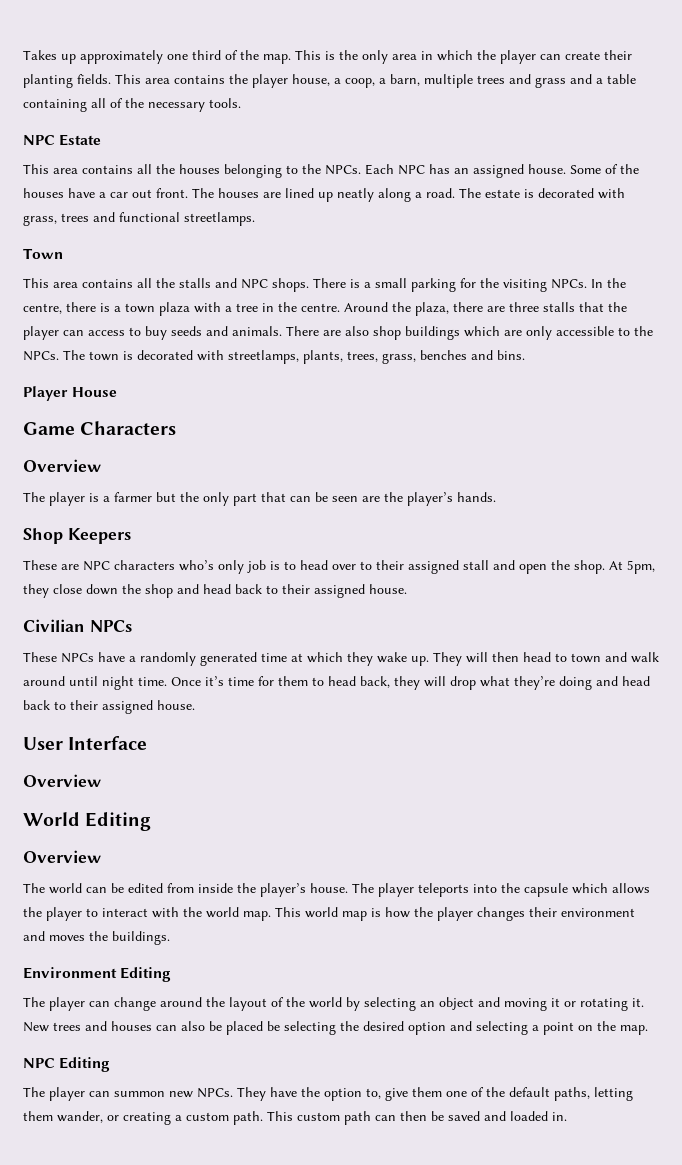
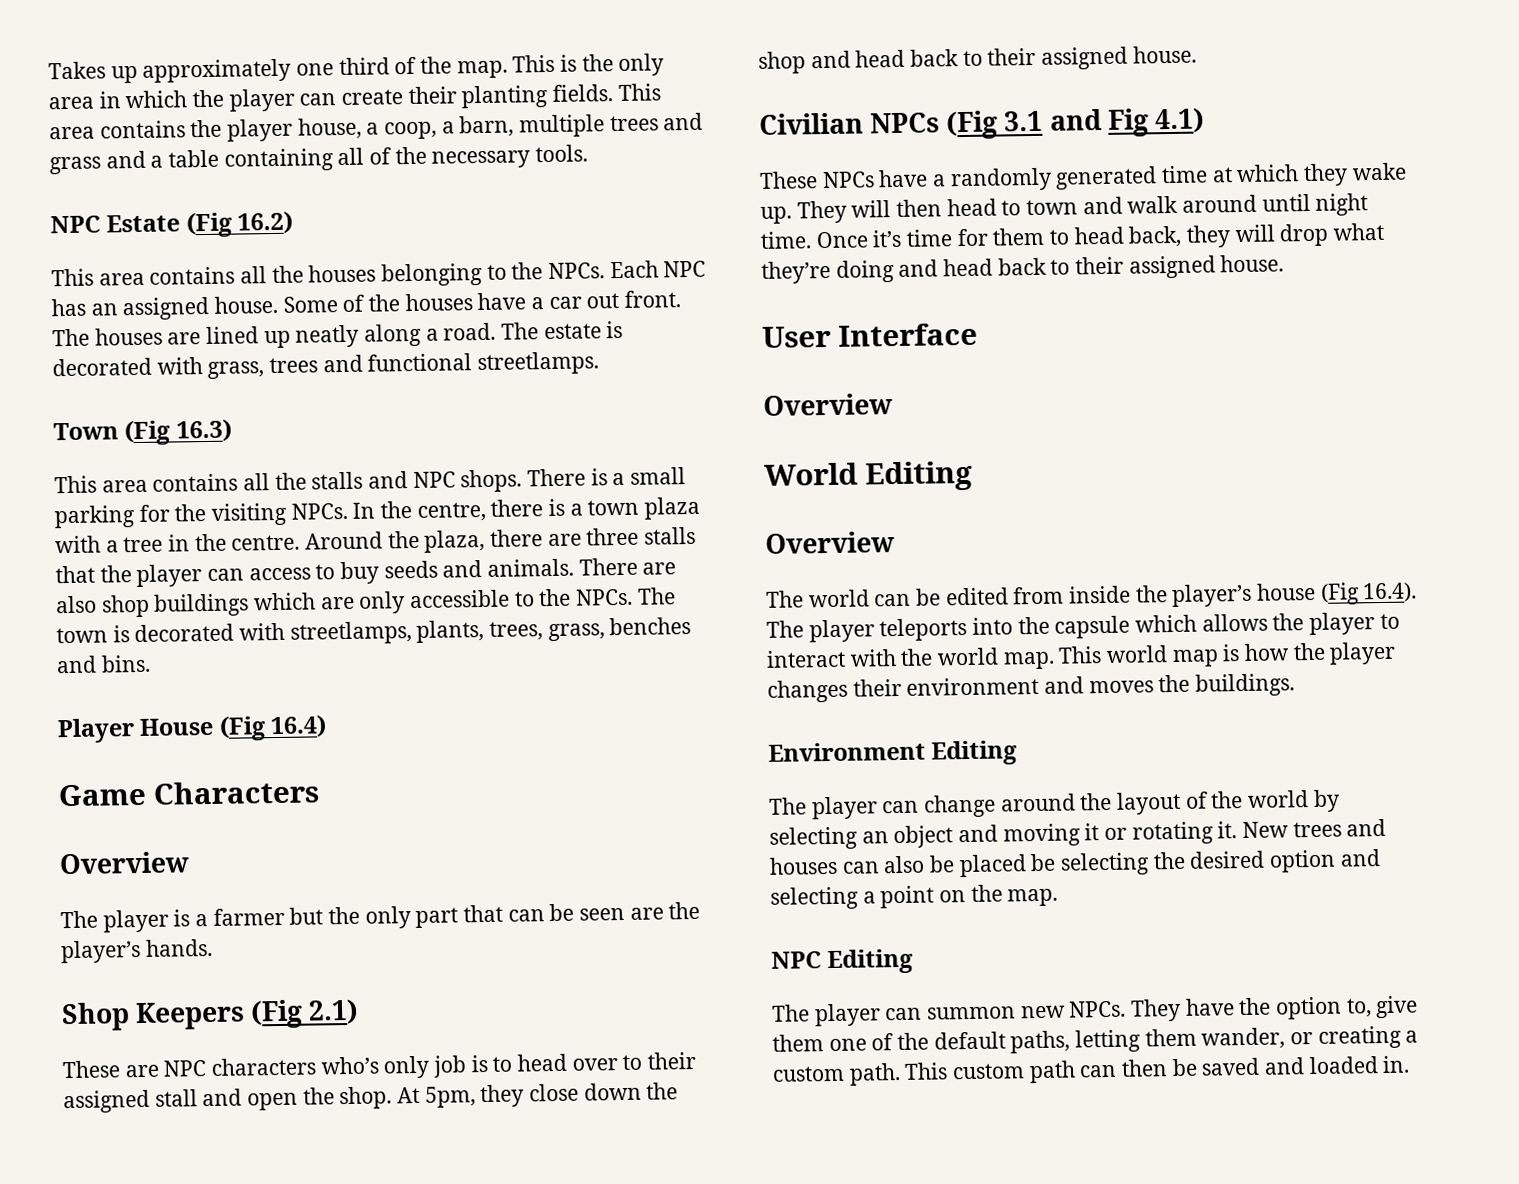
- NPC Estate
+ NPC Estate (Fig 16.2)
- Town
+ Town (Fig 16.3)
- Player House
+ Player House (Fig 16.4)
- Shop Keepers
+ Shop Keepers (Fig 2.1)
- Civilian NPCs
+ Civilian NPCs (Fig 3.1 and Fig 4.1)
- The world can be edited from inside the player’s house. The player teleports into the capsule which allows the player to interact with the world map.
+ The world can be edited from inside the player’s house (Fig 16.4). The player teleports into the capsule which allows the player to interact with the world map.

